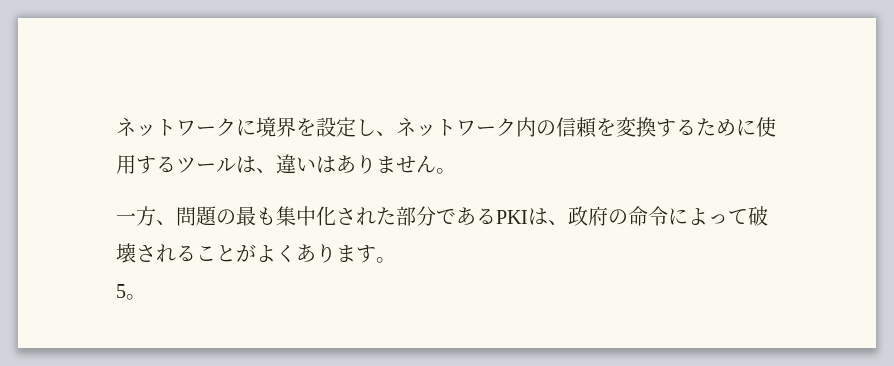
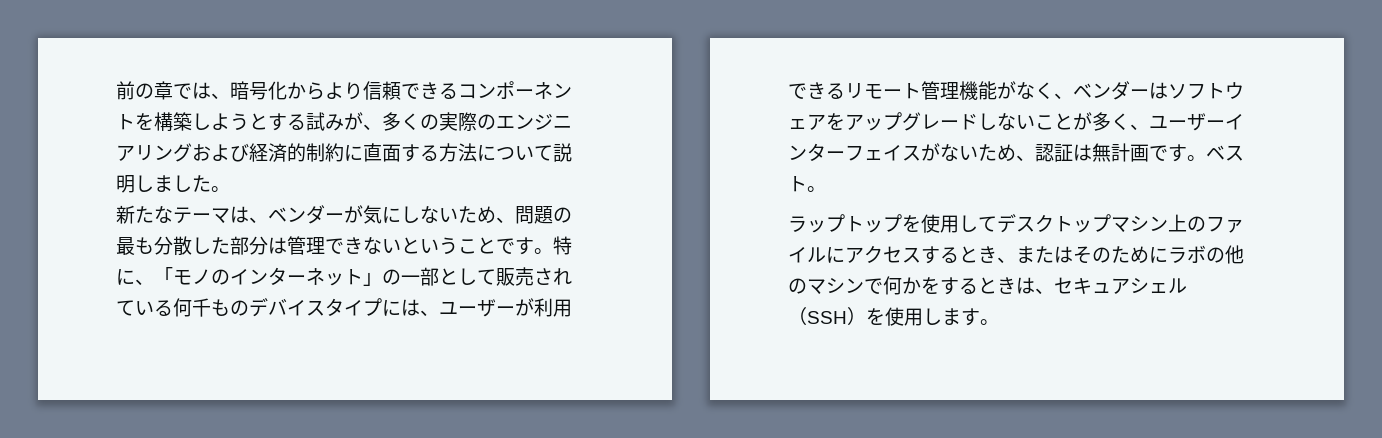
- ネットワークに境界を設定し、ネットワーク内の信頼を変換するために使用するツールは、違いはありません。
- 一方、問題の最も集中化された部分であるPKIは、政府の命令によって破壊されることがよくあります。
+ 前の章では、暗号化からより信頼できるコンポーネントを構築しようとする試みが、多くの実際のエンジニアリングおよび経済的制約に直面する方法について説明しました。
+ 新たなテーマは、ベンダーが気にしないため、問題の最も分散した部分は管理できないということです。特に、「モノのインターネット」の一部として販売されている何千ものデバイスタイプには、ユーザーが利用できるリモート管理機能がなく、ベンダーはソフトウェアをアップグレードしないことが多く、ユーザーインターフェイスがないため、認証は無計画です。ベスト。
+ ラップトップを使用してデスクトップマシン上のファイルにアクセスするとき、またはそのためにラボの他のマシンで何かをするときは、セキュアシェル（SSH）を使用します。
- 5。

